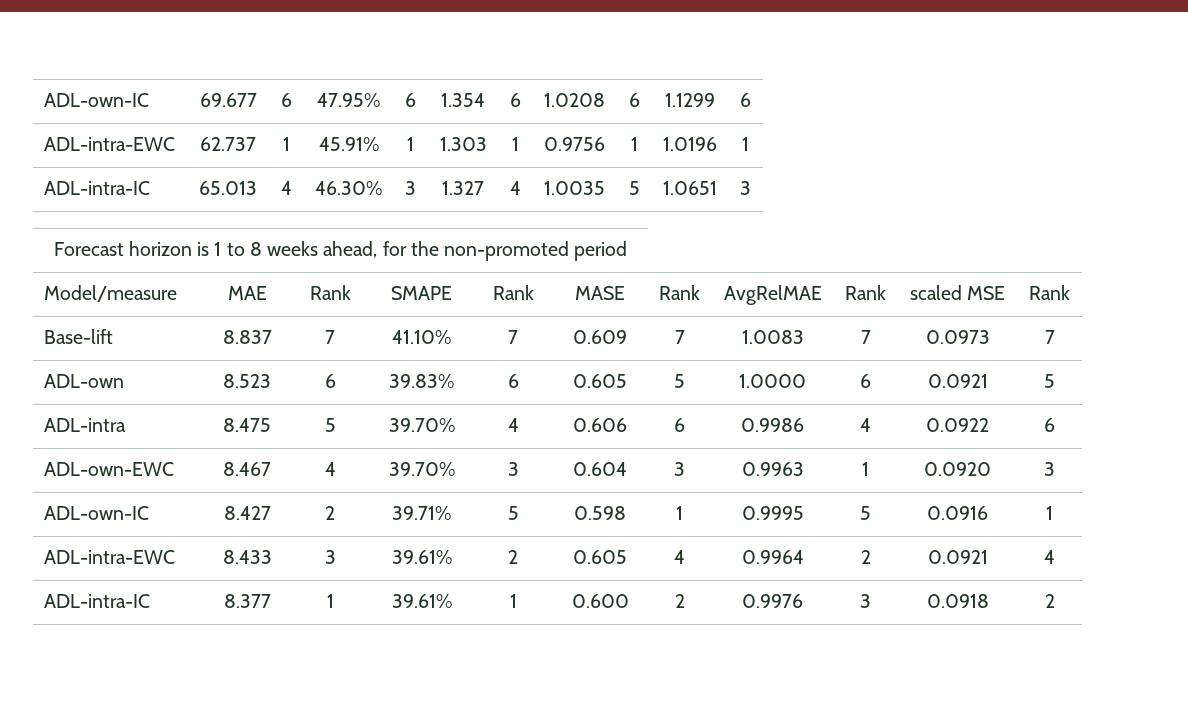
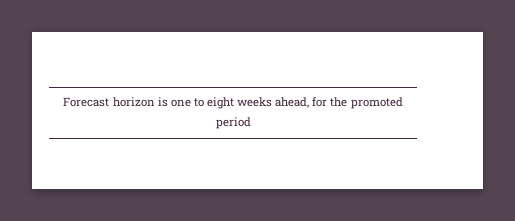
- ADL-own-IC | 69.677 | 6 | 47.95% | 6 | 1.354 | 6 | 1.0208 | 6 | 1.1299 | 6
- ADL-intra-EWC | 62.737 | 1 | 45.91% | 1 | 1.303 | 1 | 0.9756 | 1 | 1.0196 | 1
- ADL-intra-IC | 65.013 | 4 | 46.30% | 3 | 1.327 | 4 | 1.0035 | 5 | 1.0651 | 3
- Forecast horizon is 1 to 8 weeks ahead, for the non-promoted period
+ Forecast horizon is one to eight weeks ahead, for the promoted period
- Model/measure | MAE | Rank | SMAPE | Rank | MASE | Rank | AvgRelMAE | Rank | scaled MSE | Rank
- Base-lift | 8.837 | 7 | 41.10% | 7 | 0.609 | 7 | 1.0083 | 7 | 0.0973 | 7
- ADL-own | 8.523 | 6 | 39.83% | 6 | 0.605 | 5 | 1.0000 | 6 | 0.0921 | 5
- ADL-intra | 8.475 | 5 | 39.70% | 4 | 0.606 | 6 | 0.9986 | 4 | 0.0922 | 6
- ADL-own-EWC | 8.467 | 4 | 39.70% | 3 | 0.604 | 3 | 0.9963 | 1 | 0.0920 | 3
- ADL-own-IC | 8.427 | 2 | 39.71% | 5 | 0.598 | 1 | 0.9995 | 5 | 0.0916 | 1
- ADL-intra-EWC | 8.433 | 3 | 39.61% | 2 | 0.605 | 4 | 0.9964 | 2 | 0.0921 | 4
- ADL-intra-IC | 8.377 | 1 | 39.61% | 1 | 0.600 | 2 | 0.9976 | 3 | 0.0918 | 2

